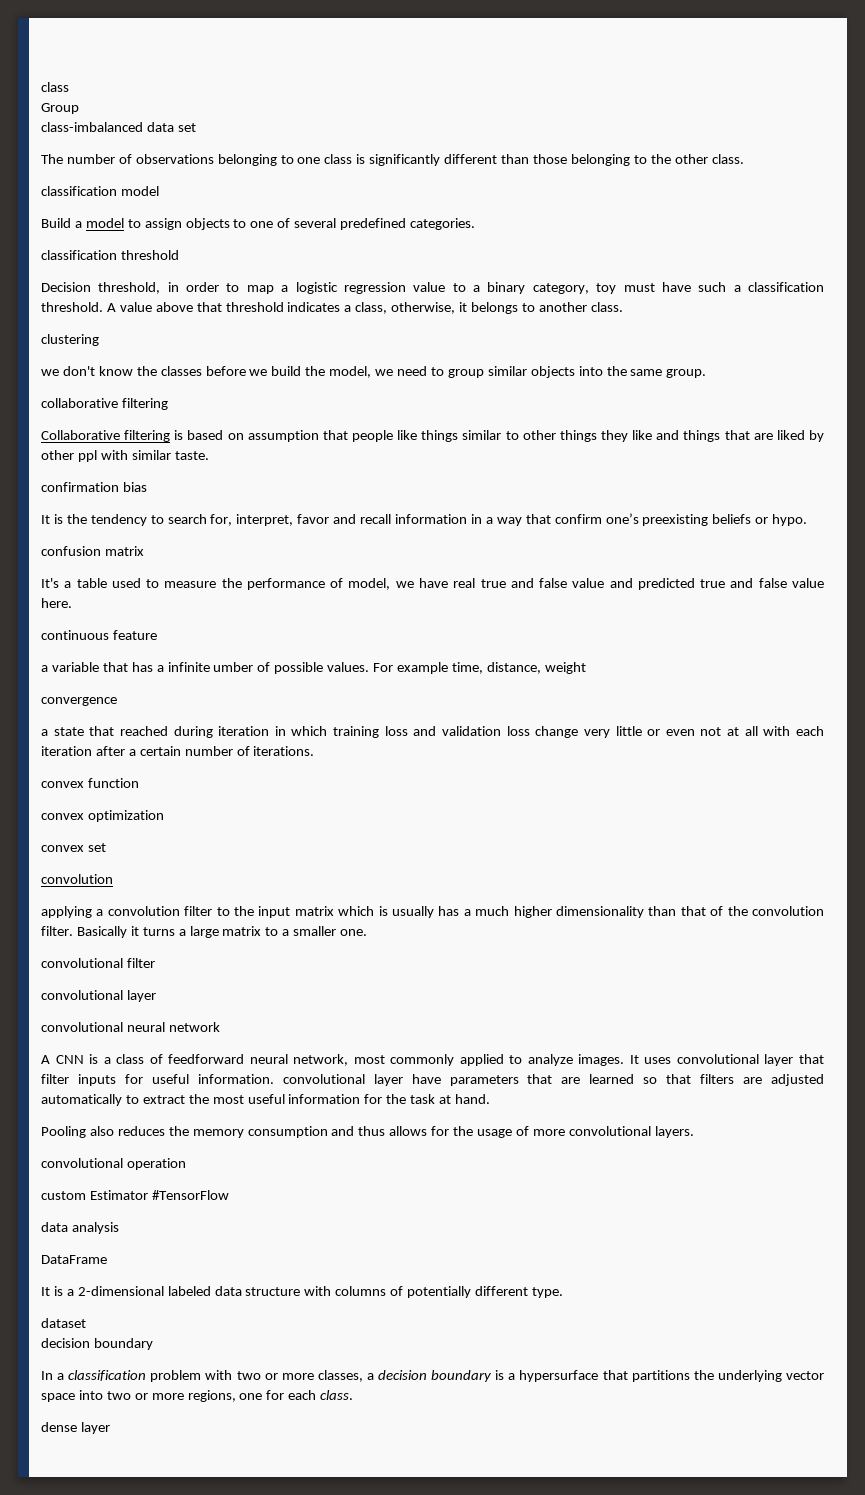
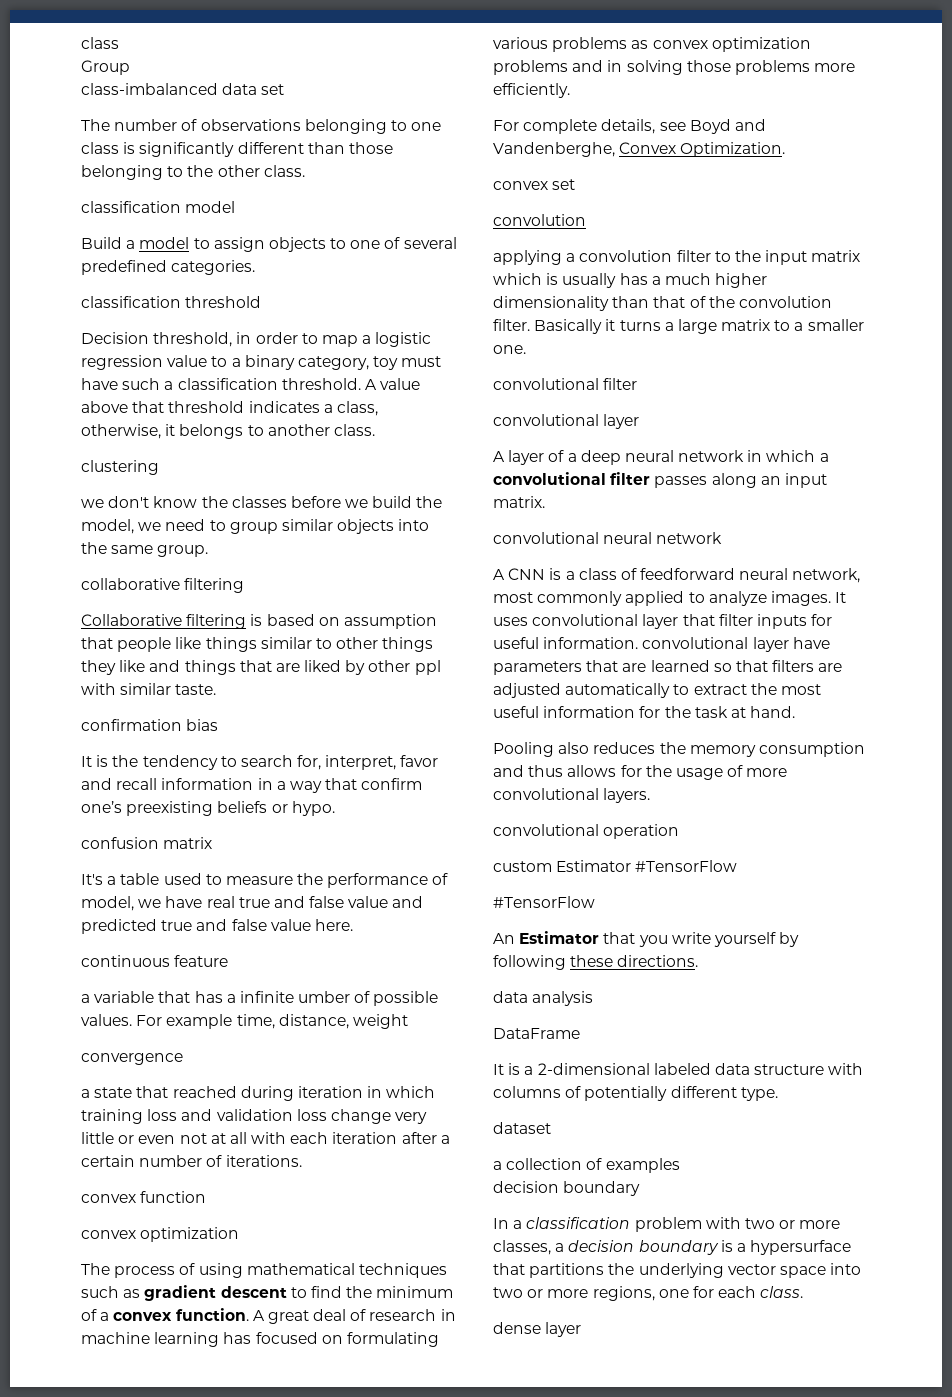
+ The process of using mathematical techniques such as gradient descent to find the minimum of a convex function. A great deal of research in machine learning has focused on formulating various problems as convex optimization problems and in solving those problems more efficiently.
+ For complete details, see Boyd and Vandenberghe, Convex Optimization.
+ A layer of a deep neural network in which a convolutional filter passes along an input matrix.
  custom Estimator #TensorFlow
+ #TensorFlow
+ An Estimator that you write yourself by following these directions.
+ a collection of examples

